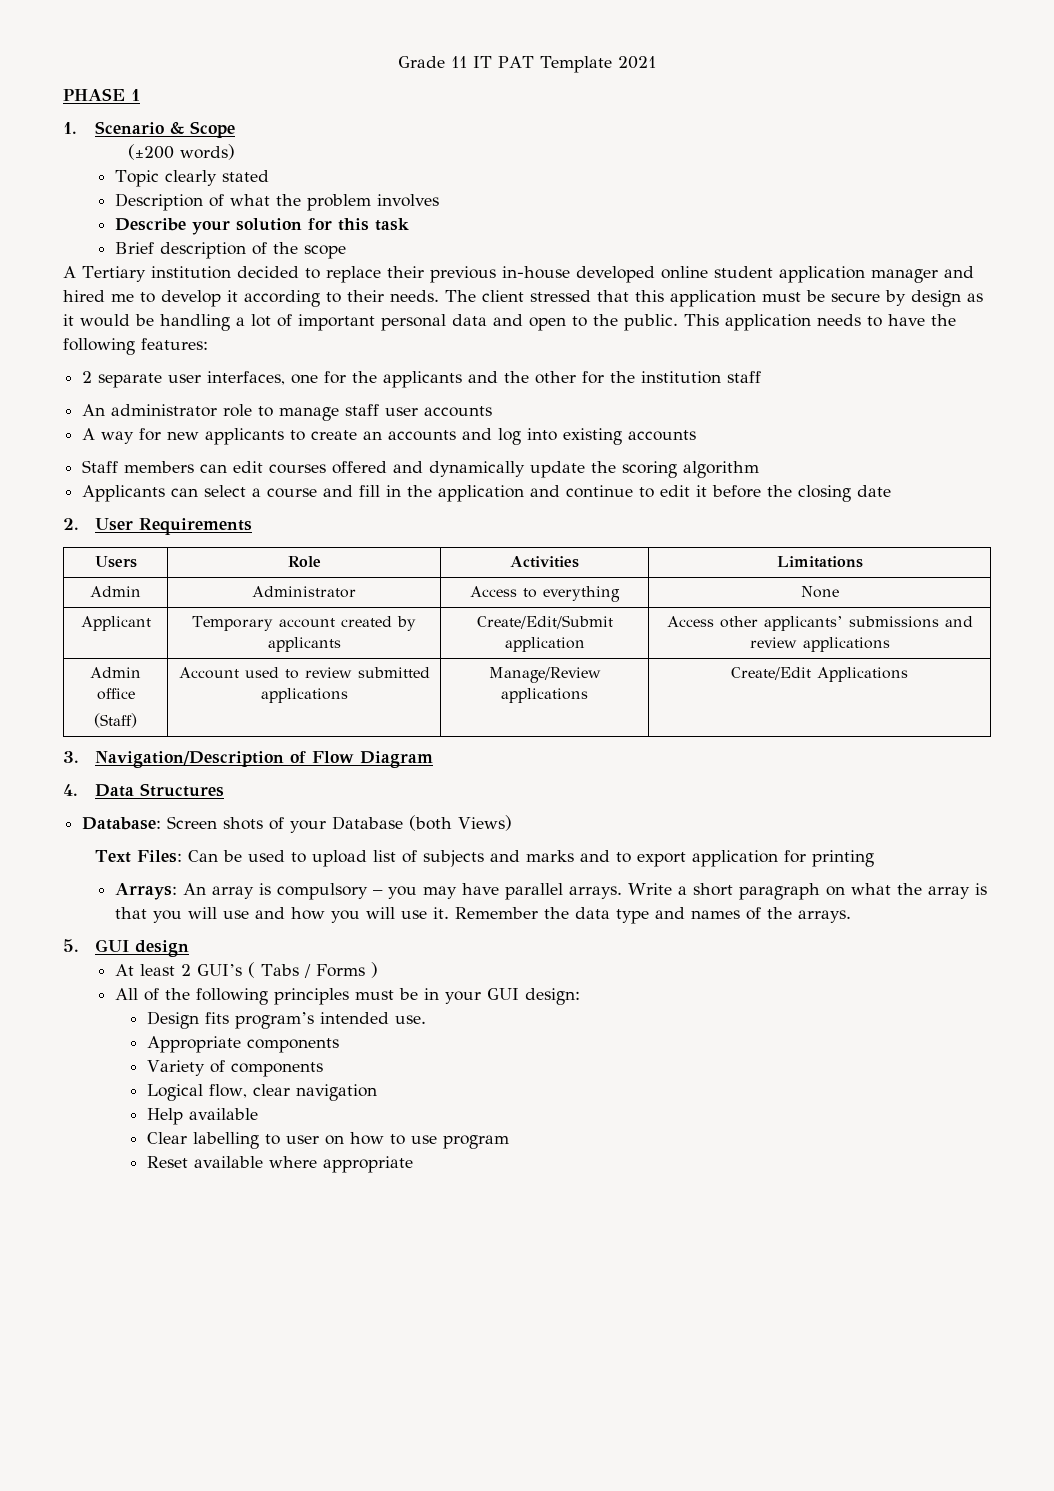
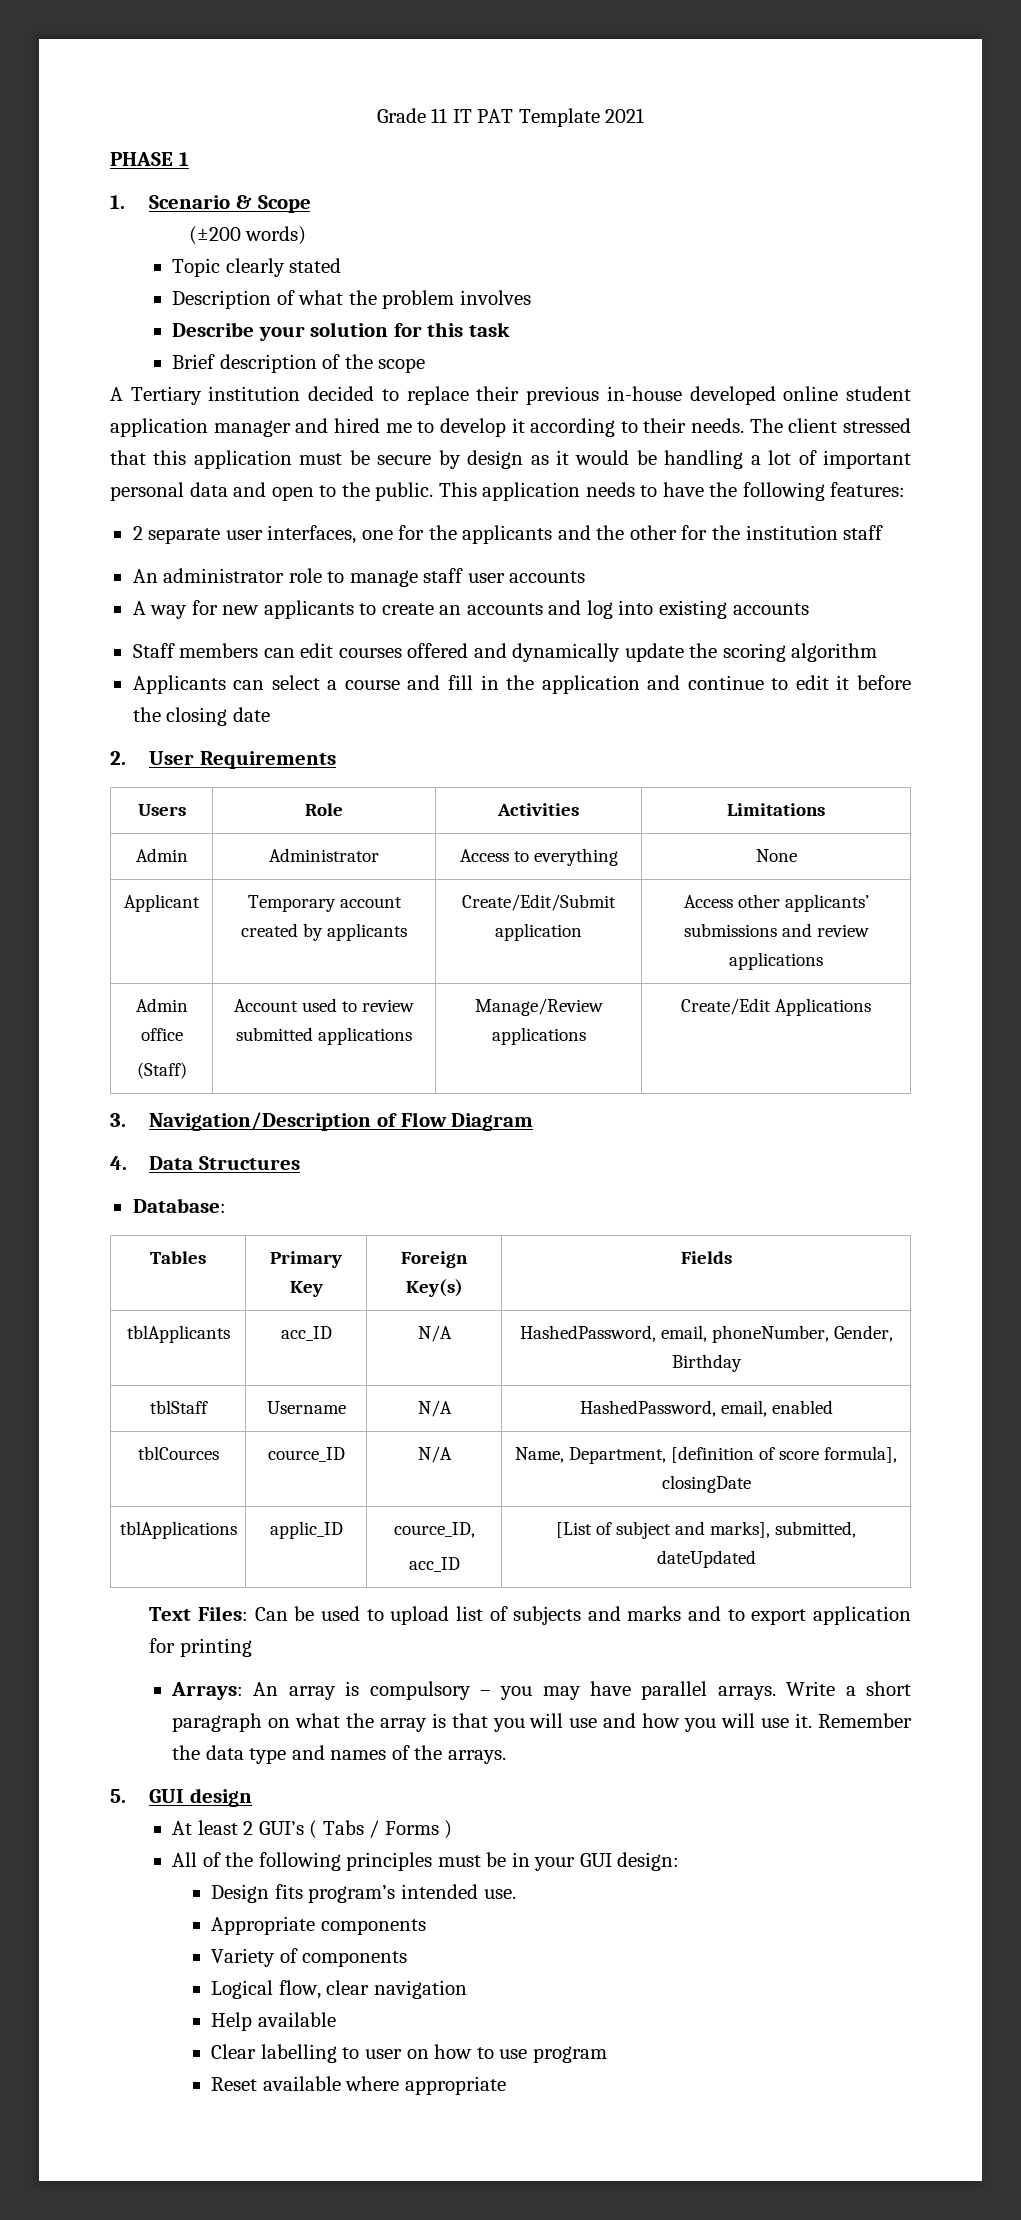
- Database: Screen shots of your Database (both Views)
+ Database:
+ Tables | Primary Key | Foreign Key(s) | Fields
+ tblApplicants | acc_ID | N/A | HashedPassword, email, phoneNumber, Gender, Birthday
+ tblStaff | Username | N/A | HashedPassword, email, enabled
+ tblCources | cource_ID | N/A | Name, Department, [definition of score formula], closingDate
+ tblApplications | applic_ID | cource_ID,
+ acc_ID | [List of subject and marks], submitted, dateUpdated

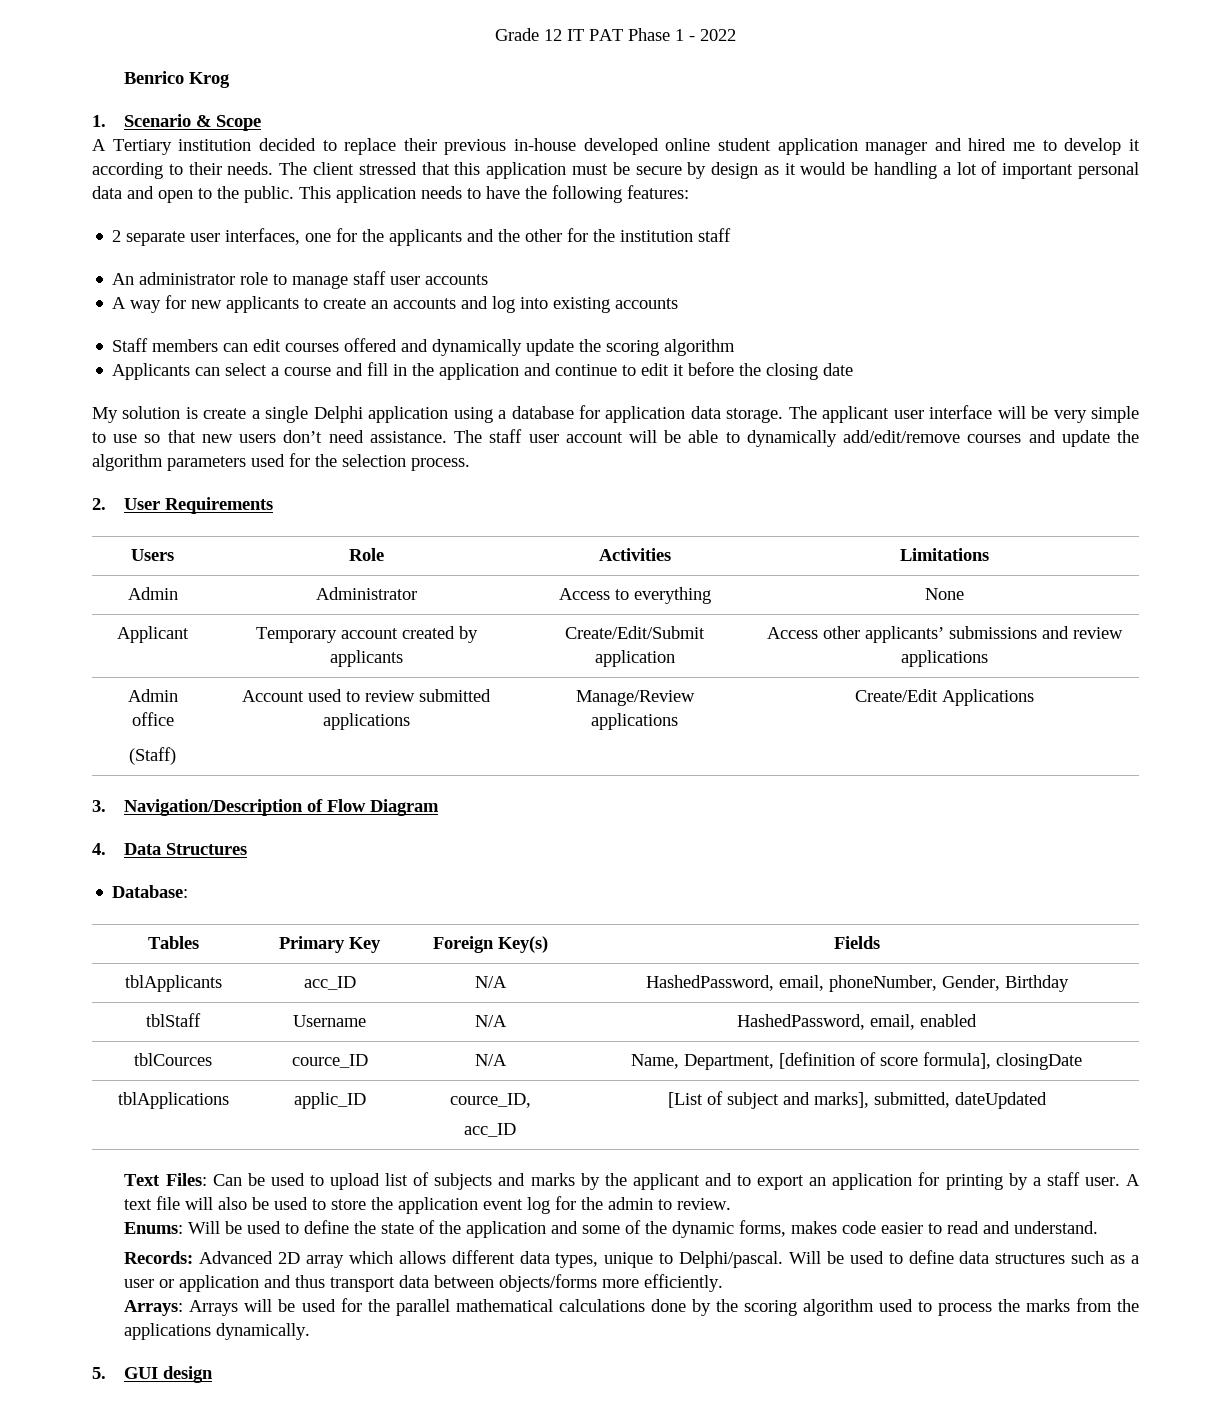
- Grade 11 IT PAT Template 2021
- PHASE 1
+ Grade 12 IT PAT Phase 1 - 2022
+ Benrico Krog
  1. Scenario & Scope
- (±200 words)
- Topic clearly stated
- Description of what the problem involves
- Describe your solution for this task
- Brief description of the scope
+ My solution is create a single Delphi application using a database for application data storage. The applicant user interface will be very simple to use so that new users don’t need assistance. The staff user account will be able to dynamically add/edit/remove courses and update the algorithm parameters used for the selection process.
- Text Files: Can be used to upload list of subjects and marks and to export application for printing
- Arrays: An array is compulsory – you may have parallel arrays. Write a short paragraph on what the array is that you will use and how you will use it. Remember the data type and names of the arrays.
+ Text Files: Can be used to upload list of subjects and marks by the applicant and to export an application for printing by a staff user. A text file will also be used to store the application event log for the admin to review.
+ Enums: Will be used to define the state of the application and some of the dynamic forms, makes code easier to read and understand.
+ Records: Advanced 2D array which allows different data types, unique to Delphi/pascal. Will be used to define data structures such as a user or application and thus transport data between objects/forms more efficiently.
+ Arrays: Arrays will be used for the parallel mathematical calculations done by the scoring algorithm used to process the marks from the applications dynamically.
  5. GUI design
- At least 2 GUI’s ( Tabs / Forms )
- All of the following principles must be in your GUI design:
- Design fits program’s intended use.
- Appropriate components
- Variety of components
- Logical flow, clear navigation
- Help available
- Clear labelling to user on how to use program
- Reset available where appropriate

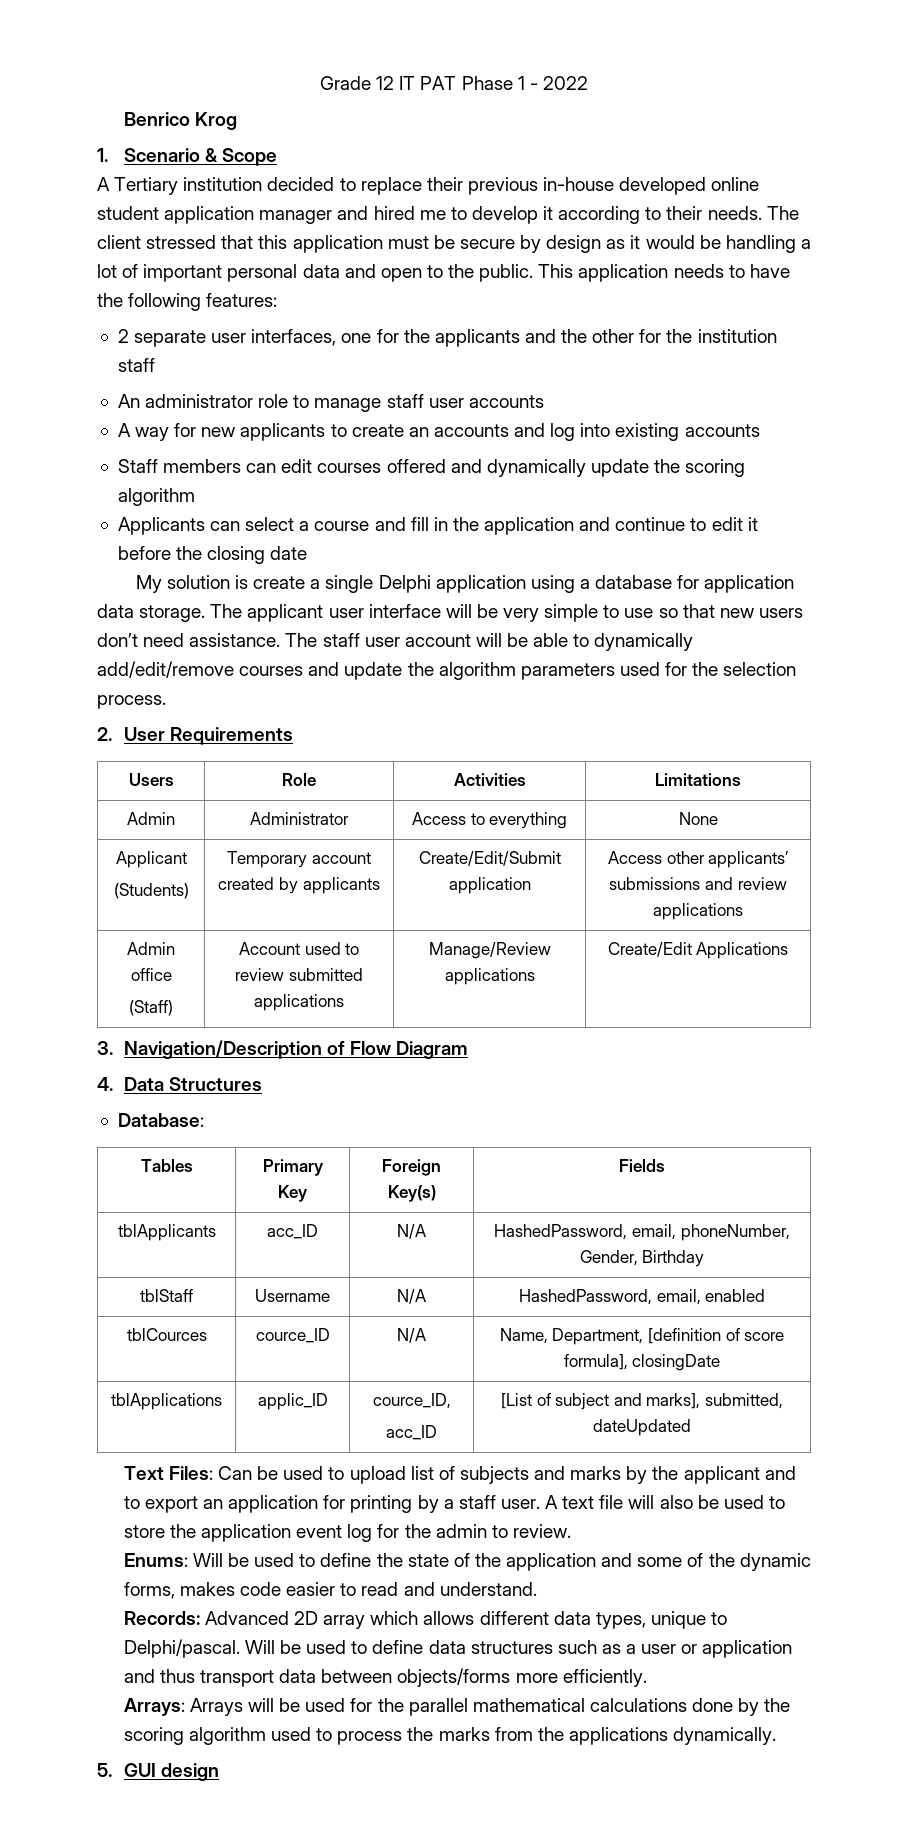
- Applicant | Temporary account created by applicants | Create/Edit/Submit application | Access other applicants’ submissions and review applications
+ Applicant
+ (Students) | Temporary account created by applicants | Create/Edit/Submit application | Access other applicants’ submissions and review applications

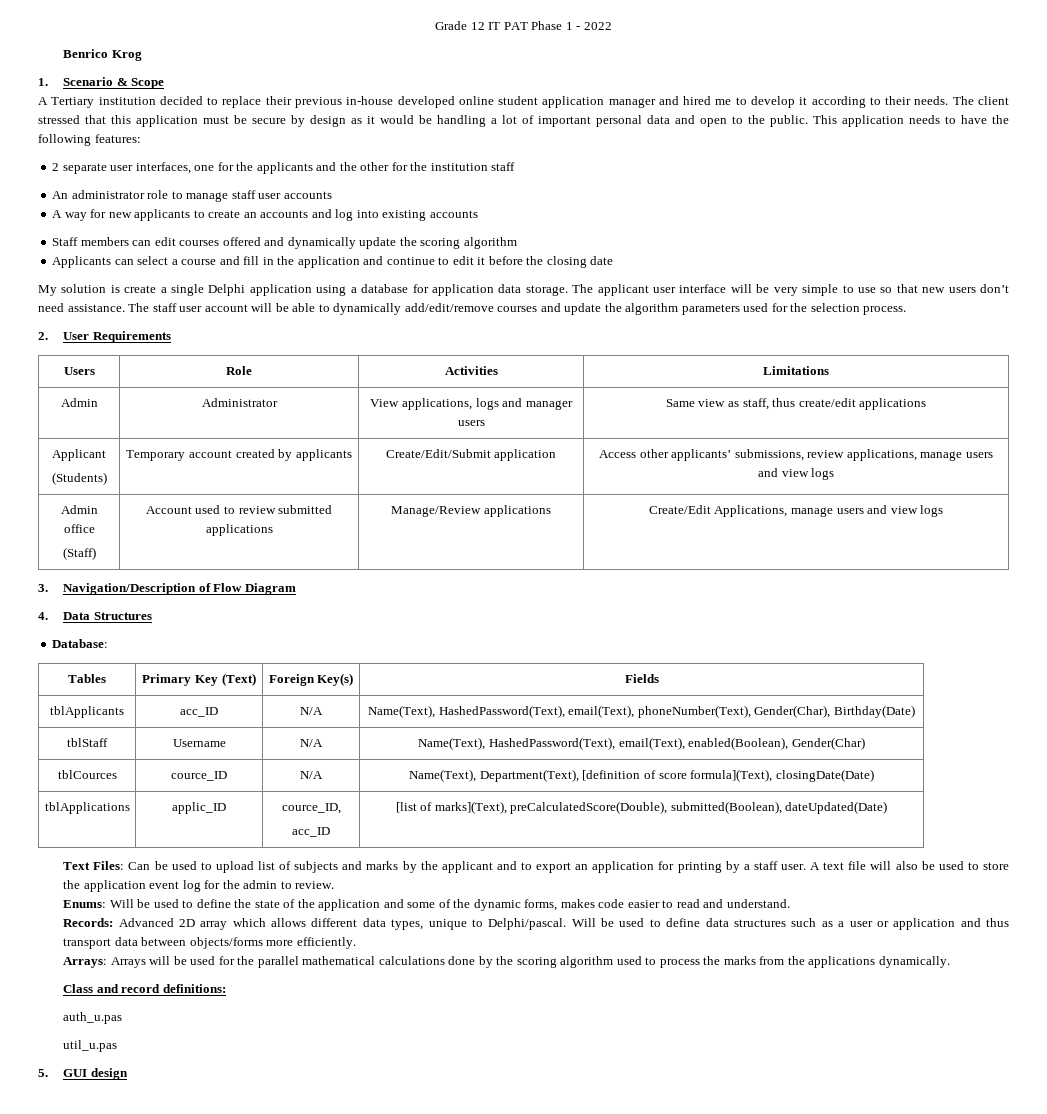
- Admin | Administrator | Access to everything | None
+ Admin | Administrator | View applications, logs and manager users | Same view as staff, thus create/edit applications
  Applicant
- (Students) | Temporary account created by applicants | Create/Edit/Submit application | Access other applicants’ submissions and review applications
+ (Students) | Temporary account created by applicants | Create/Edit/Submit application | Access other applicants’ submissions, review applications, manage users and view logs
  Admin office
- (Staff) | Account used to review submitted applications | Manage/Review applications | Create/Edit Applications
+ (Staff) | Account used to review submitted applications | Manage/Review applications | Create/Edit Applications, manage users and view logs
- Tables | Primary Key | Foreign Key(s) | Fields
+ Tables | Primary Key (Text) | Foreign Key(s) | Fields
- tblApplicants | acc_ID | N/A | HashedPassword, email, phoneNumber, Gender, Birthday
- tblStaff | Username | N/A | HashedPassword, email, enabled
+ tblApplicants | acc_ID | N/A | Name(Text), HashedPassword(Text), email(Text), phoneNumber(Text), Gender(Char), Birthday(Date)
+ tblStaff | Username | N/A | Name(Text), HashedPassword(Text), email(Text), enabled(Boolean), Gender(Char)
- tblCources | cource_ID | N/A | Name, Department, [definition of score formula], closingDate
+ tblCources | cource_ID | N/A | Name(Text), Department(Text), [definition of score formula](Text), closingDate(Date)
  tblApplications | applic_ID | cource_ID,
- acc_ID | [List of subject and marks], submitted, dateUpdated
+ acc_ID | [list of marks](Text), preCalculatedScore(Double), submitted(Boolean), dateUpdated(Date)
+ Class and record definitions:
+ auth_u.pas
+ util_u.pas

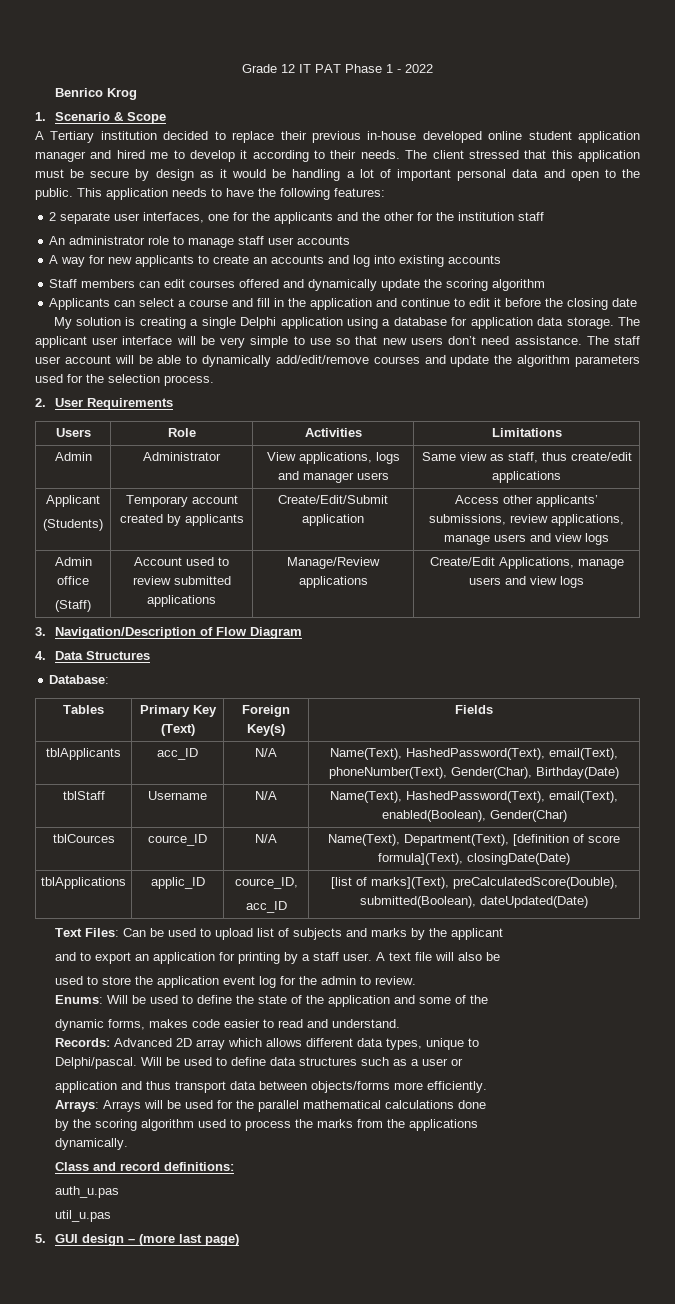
- My solution is create a single Delphi application using a database for application data storage.
+ My solution is creating a single Delphi application using a database for application data storage.
- Text Files: Can be used to upload list of subjects and marks by the applicant and to export an application for printing by a staff user.
+ Text Files: Can be used to upload list of subjects and marks by the applicant
+ and to export an application for printing by a staff user.
- A text file will also be used to store the application event log for the admin to review.
+ A text file will also be
+ used to store the application event log for the admin to review.
- Enums: Will be used to define the state of the application and some of the dynamic forms, makes code easier to read and understand.
+ Enums: Will be used to define the state of the application and some of the
+ dynamic forms, makes code easier to read and understand.
- Records: Advanced 2D array which allows different data types, unique to Delphi/pascal.
+ Records: Advanced 2D array which allows different data types, unique to
+ Delphi/pascal.
- Will be used to define data structures such as a user or application and thus transport data between objects/forms more efficiently.
+ Will be used to define data structures such as a user or
+ application and thus transport data between objects/forms more efficiently.
- Arrays: Arrays will be used for the parallel mathematical calculations done by the scoring algorithm used to process the marks from the applications dynamically.
+ Arrays: Arrays will be used for the parallel mathematical calculations done
+ by the scoring algorithm used to process the marks from the applications
+ dynamically.
- 5. GUI design
+ 5. GUI design – (more last page)

